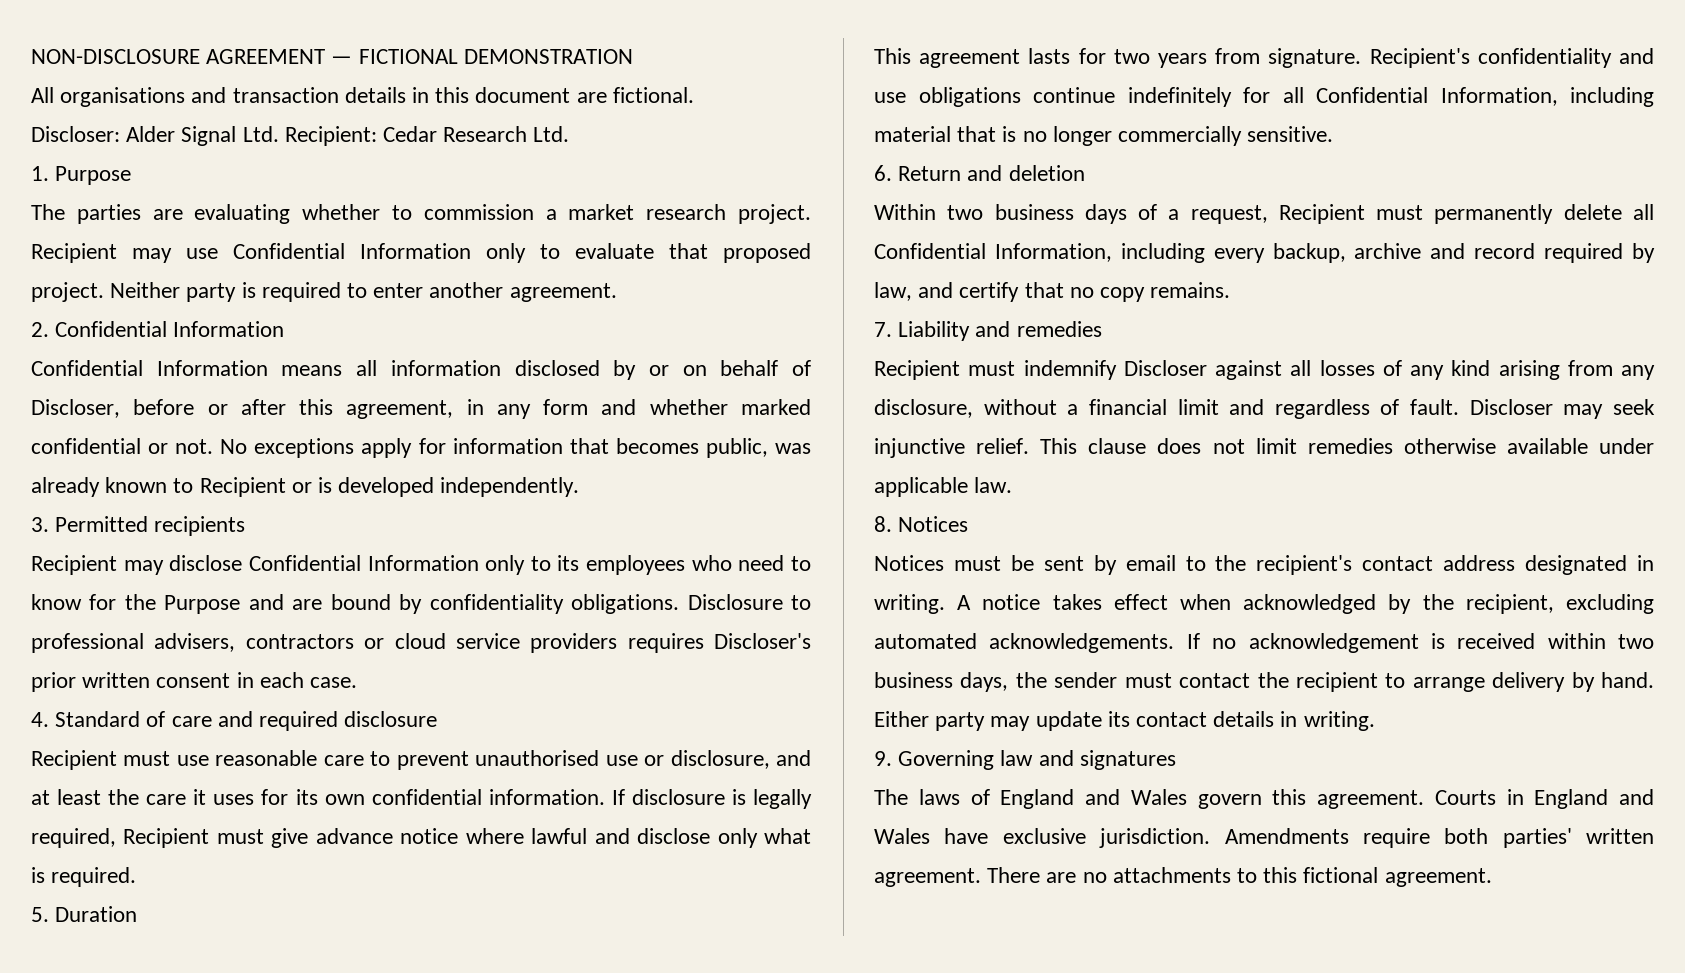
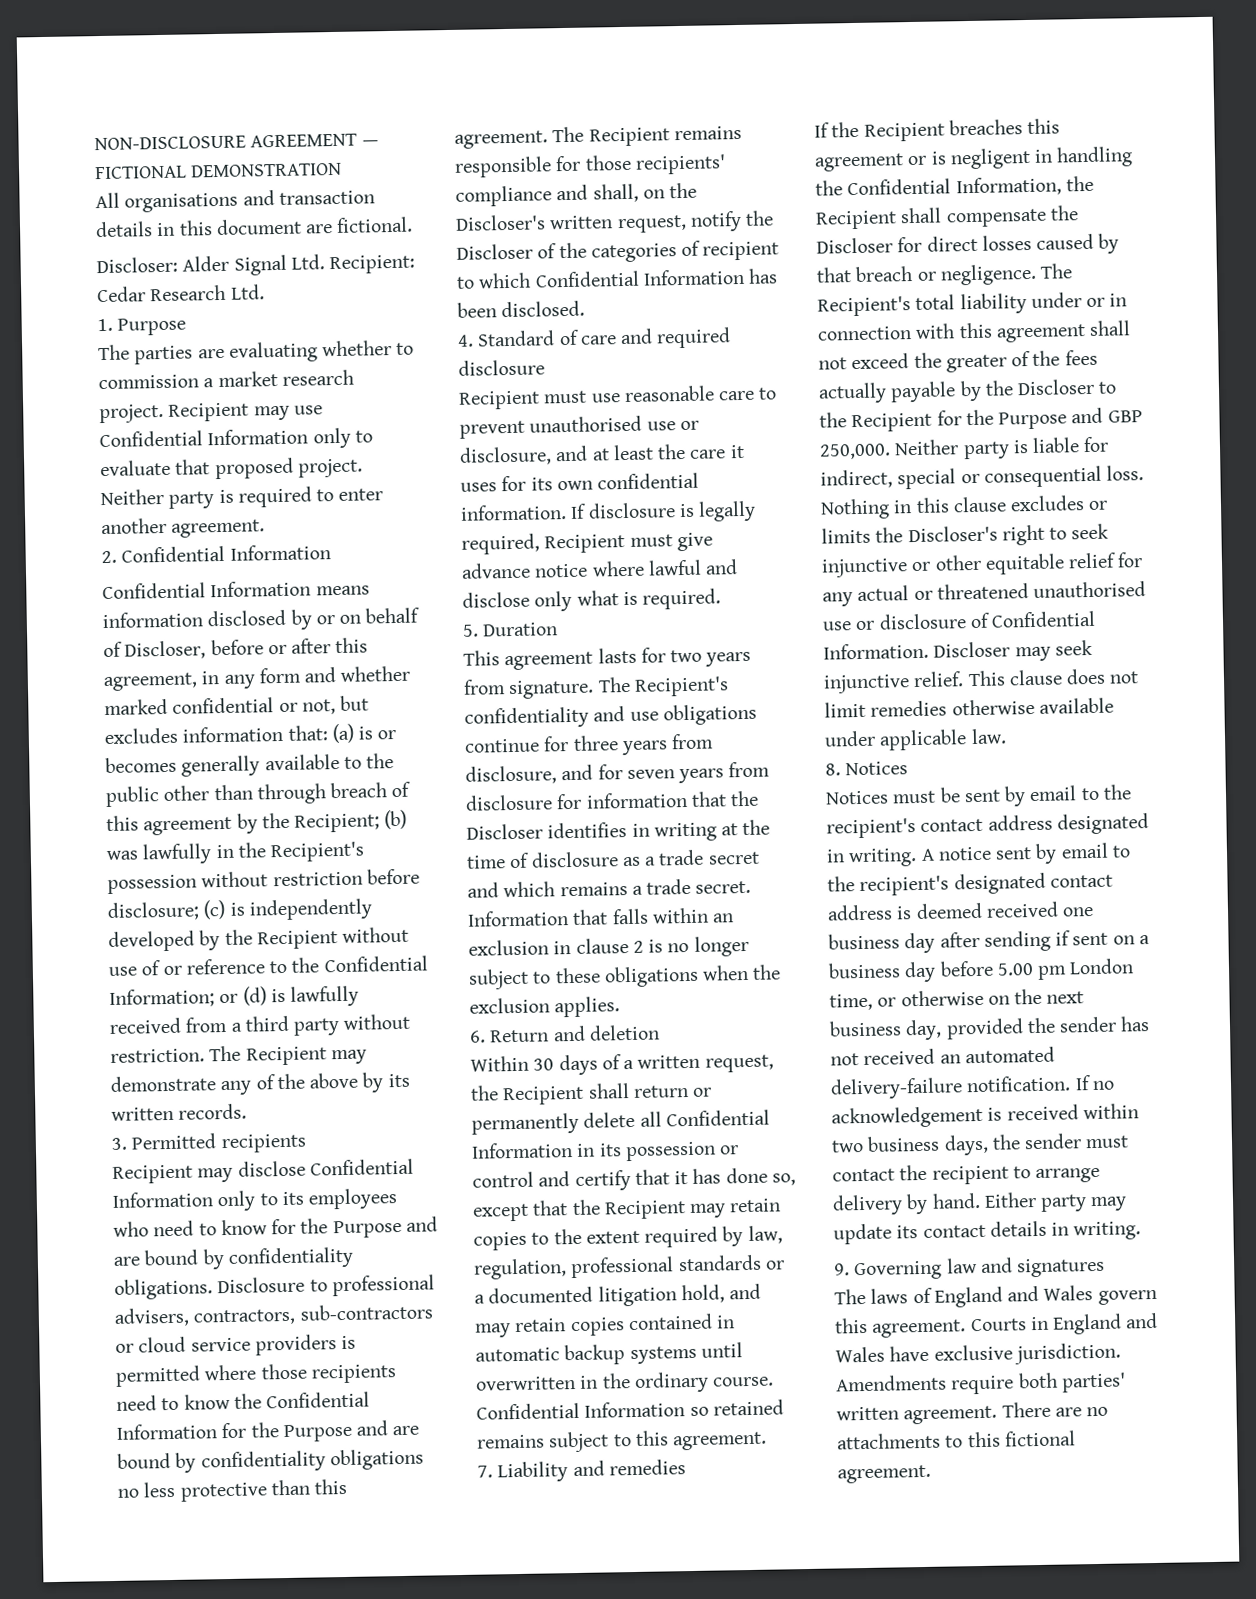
- Confidential Information means all information disclosed by or on behalf of Discloser, before or after this agreement, in any form and whether marked confidential or not. No exceptions apply for information that becomes public, was already known to Recipient or is developed independently.
+ Confidential Information means information disclosed by or on behalf of Discloser, before or after this agreement, in any form and whether marked confidential or not, but excludes information that: (a) is or becomes generally available to the public other than through breach of this agreement by the Recipient; (b) was lawfully in the Recipient's possession without restriction before disclosure; (c) is independently developed by the Recipient without use of or reference to the Confidential Information; or (d) is lawfully received from a third party without restriction. The Recipient may demonstrate any of the above by its written records.
- Disclosure to professional advisers, contractors or cloud service providers requires Discloser's prior written consent in each case.
+ Disclosure to professional advisers, contractors, sub-contractors or cloud service providers is permitted where those recipients need to know the Confidential Information for the Purpose and are bound by confidentiality obligations no less protective than this agreement. The Recipient remains responsible for those recipients' compliance and shall, on the Discloser's written request, notify the Discloser of the categories of recipient to which Confidential Information has been disclosed.
- Recipient's confidentiality and use obligations continue indefinitely for all Confidential Information, including material that is no longer commercially sensitive.
+ The Recipient's confidentiality and use obligations continue for three years from disclosure, and for seven years from disclosure for information that the Discloser identifies in writing at the time of disclosure as a trade secret and which remains a trade secret. Information that falls within an exclusion in clause 2 is no longer subject to these obligations when the exclusion applies.
- Within two business days of a request, Recipient must permanently delete all Confidential Information, including every backup, archive and record required by law, and certify that no copy remains.
+ Within 30 days of a written request, the Recipient shall return or permanently delete all Confidential Information in its possession or control and certify that it has done so, except that the Recipient may retain copies to the extent required by law, regulation, professional standards or a documented litigation hold, and may retain copies contained in automatic backup systems until overwritten in the ordinary course. Confidential Information so retained remains subject to this agreement.
  7. Liability and remedies
- Recipient must indemnify Discloser against all losses of any kind arising from any disclosure, without a financial limit and regardless of fault.
+ If the Recipient breaches this agreement or is negligent in handling the Confidential Information, the Recipient shall compensate the Discloser for direct losses caused by that breach or negligence. The Recipient's total liability under or in connection with this agreement shall not exceed the greater of the fees actually payable by the Discloser to the Recipient for the Purpose and GBP 250,000. Neither party is liable for indirect, special or consequential loss. Nothing in this clause excludes or limits the Discloser's right to seek injunctive or other equitable relief for any actual or threatened unauthorised use or disclosure of Confidential Information.
- A notice takes effect when acknowledged by the recipient, excluding automated acknowledgements.
+ A notice sent by email to the recipient's designated contact address is deemed received one business day after sending if sent on a business day before 5.00 pm London time, or otherwise on the next business day, provided the sender has not received an automated delivery-failure notification.

